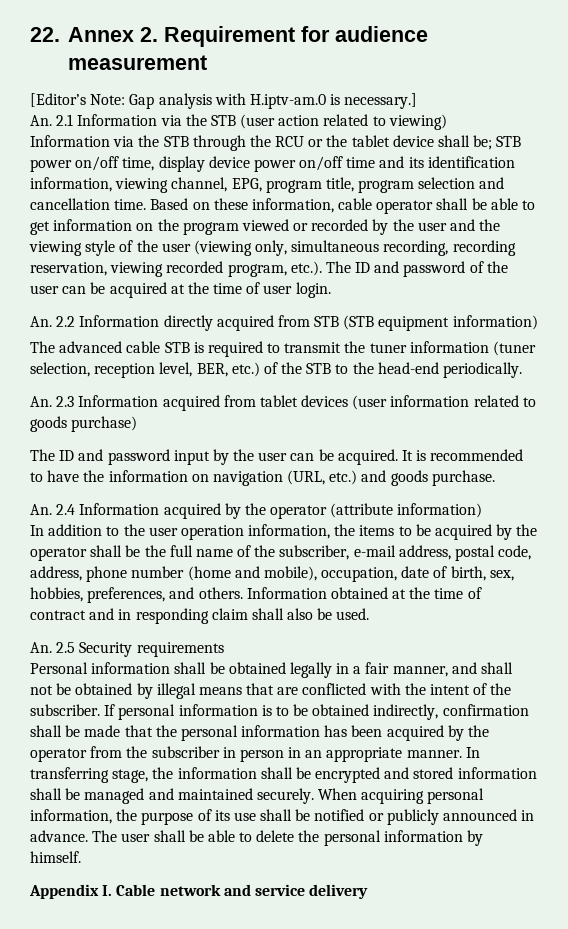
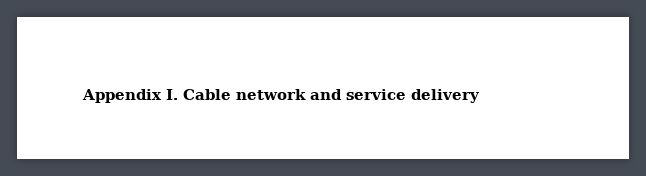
- 22. Annex 2. Requirement for audience measurement
- [Editor’s Note: Gap analysis with H.iptv-am.0 is necessary.]
- An. 2.1 Information via the STB (user action related to viewing)
- Information via the STB through the RCU or the tablet device shall be; STB power on/off time, display device power on/off time and its identification information, viewing channel, EPG, program title, program selection and cancellation time. Based on these information, cable operator shall be able to get information on the program viewed or recorded by the user and the viewing style of the user (viewing only, simultaneous recording, recording reservation, viewing recorded program, etc.). The ID and password of the user can be acquired at the time of user login.
- An. 2.2 Information directly acquired from STB (STB equipment information)
- The advanced cable STB is required to transmit the tuner information (tuner selection, reception level, BER, etc.) of the STB to the head-end periodically.
- An. 2.3 Information acquired from tablet devices (user information related to goods purchase)
- The ID and password input by the user can be acquired. It is recommended to have the information on navigation (URL, etc.) and goods purchase.
- An. 2.4 Information acquired by the operator (attribute information)
- In addition to the user operation information, the items to be acquired by the operator shall be the full name of the subscriber, e-mail address, postal code, address, phone number (home and mobile), occupation, date of birth, sex, hobbies, preferences, and others. Information obtained at the time of contract and in responding claim shall also be used.
- An. 2.5 Security requirements
- Personal information shall be obtained legally in a fair manner, and shall not be obtained by illegal means that are conflicted with the intent of the subscriber. If personal information is to be obtained indirectly, confirmation shall be made that the personal information has been acquired by the operator from the subscriber in person in an appropriate manner. In transferring stage, the information shall be encrypted and stored information shall be managed and maintained securely. When acquiring personal information, the purpose of its use shall be notified or publicly announced in advance. The user shall be able to delete the personal information by himself.

